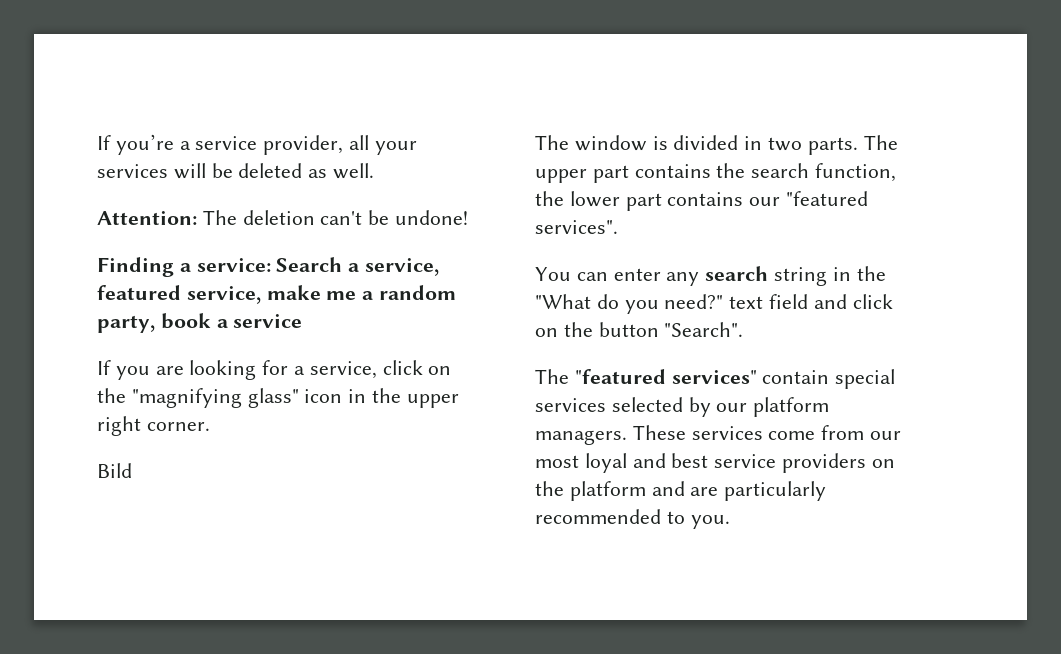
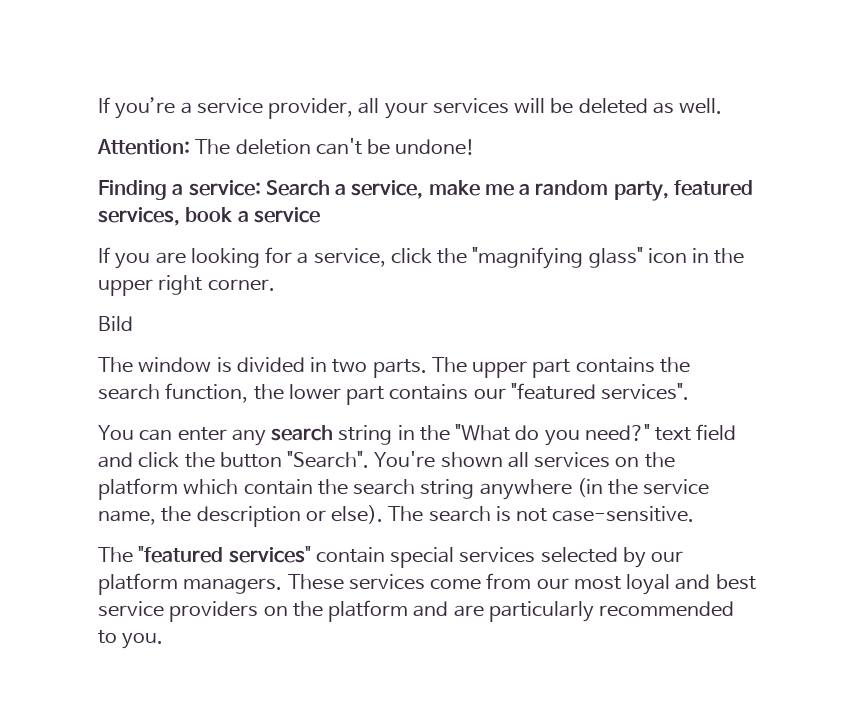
- Finding a service: Search a service, featured service, make me a random party, book a service
+ Finding a service: Search a service, make me a random party, featured services, book a service
- If you are looking for a service, click on the "magnifying glass" icon in the upper right corner.
+ If you are looking for a service, click the "magnifying glass" icon in the upper right corner.
- You can enter any search string in the "What do you need?" text field and click on the button "Search".
+ You can enter any search string in the "What do you need?" text field and click the button "Search". You're shown all services on the platform which contain the search string anywhere (in the service name, the description or else). The search is not case-sensitive.

